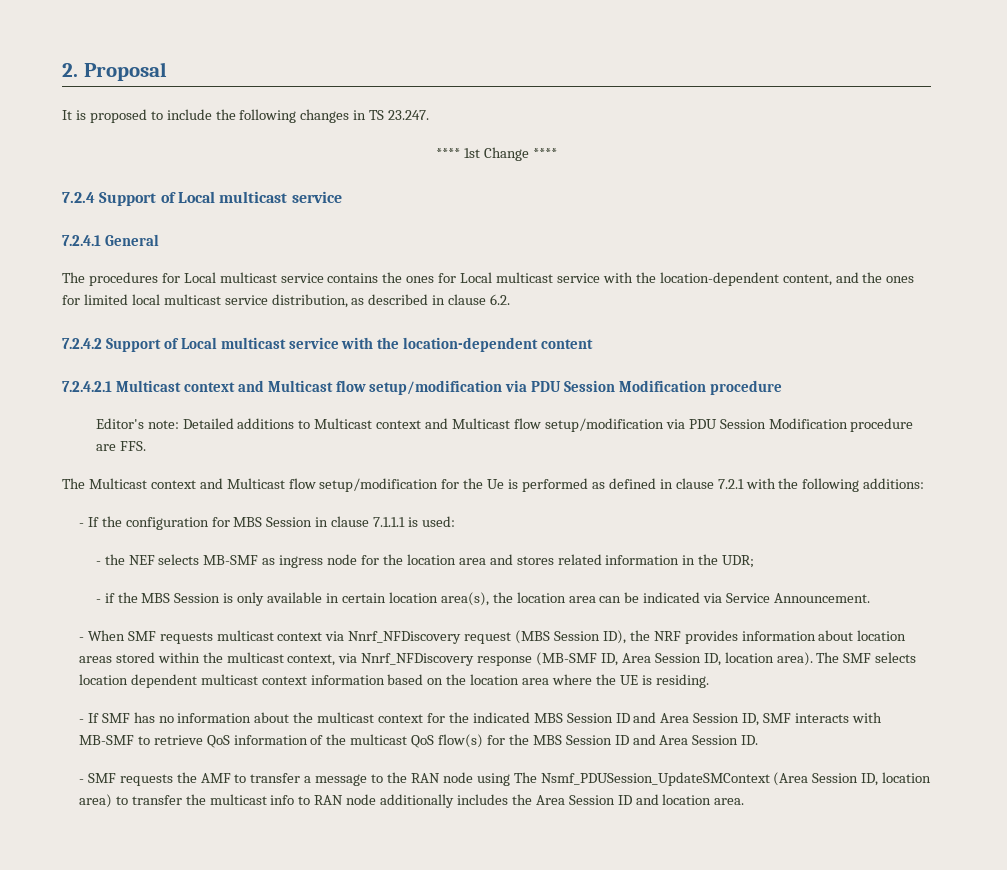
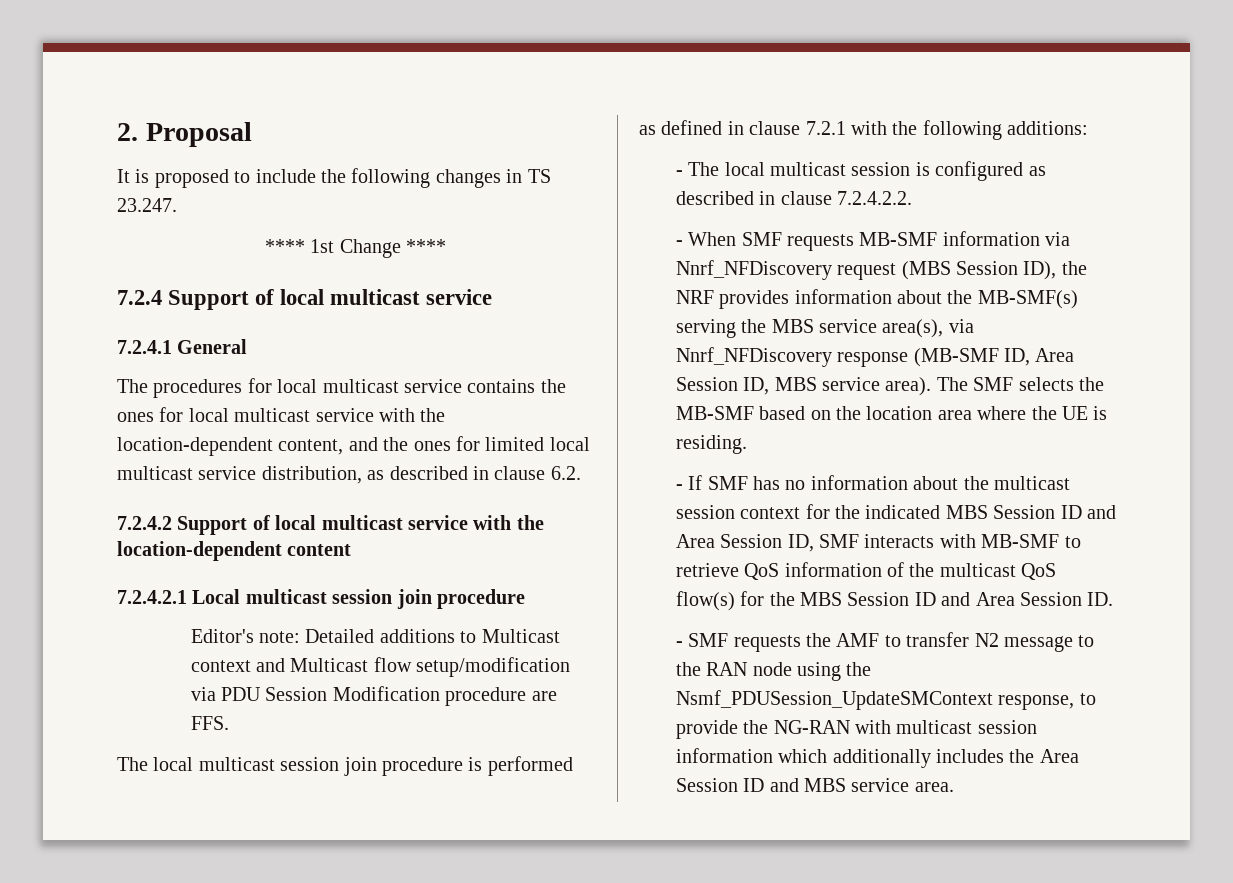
- 7.2.4 Support of Local multicast service
+ 7.2.4 Support of local multicast service
- The procedures for Local multicast service contains the ones for Local multicast service with the location-dependent content, and the ones for limited local multicast service distribution, as described in clause 6.2.
+ The procedures for local multicast service contains the ones for local multicast service with the location-dependent content, and the ones for limited local multicast service distribution, as described in clause 6.2.
- 7.2.4.2 Support of Local multicast service with the location-dependent content
+ 7.2.4.2 Support of local multicast service with the location-dependent content
- 7.2.4.2.1 Multicast context and Multicast flow setup/modification via PDU Session Modification procedure
+ 7.2.4.2.1 Local multicast session join procedure
- The Multicast context and Multicast flow setup/modification for the Ue is performed as defined in clause 7.2.1 with the following additions:
+ The local multicast session join procedure is performed as defined in clause 7.2.1 with the following additions:
- - If the configuration for MBS Session in clause 7.1.1.1 is used:
- - the NEF selects MB-SMF as ingress node for the location area and stores related information in the UDR;
- - if the MBS Session is only available in certain location area(s), the location area can be indicated via Service Announcement.
+ - The local multicast session is configured as described in clause 7.2.4.2.2.
- - When SMF requests multicast context via Nnrf_NFDiscovery request (MBS Session ID), the NRF provides information about location areas stored within the multicast context, via Nnrf_NFDiscovery response (MB-SMF ID, Area Session ID, location area).
+ - When SMF requests MB-SMF information via Nnrf_NFDiscovery request (MBS Session ID), the NRF provides information about the MB-SMF(s) serving the MBS service area(s), via Nnrf_NFDiscovery response (MB-SMF ID, Area Session ID, MBS service area).
- The SMF selects location dependent multicast context information based on the location area where the UE is residing.
+ The SMF selects the MB-SMF based on the location area where the UE is residing.
- - If SMF has no information about the multicast context for the indicated MBS Session ID and Area Session ID, SMF interacts with MB-SMF to retrieve QoS information of the multicast QoS flow(s) for the MBS Session ID and Area Session ID.
+ - If SMF has no information about the multicast session context for the indicated MBS Session ID and Area Session ID, SMF interacts with MB-SMF to retrieve QoS information of the multicast QoS flow(s) for the MBS Session ID and Area Session ID.
- - SMF requests the AMF to transfer a message to the RAN node using The Nsmf_PDUSession_UpdateSMContext (Area Session ID, location area) to transfer the multicast info to RAN node additionally includes the Area Session ID and location area.
+ - SMF requests the AMF to transfer N2 message to the RAN node using the Nsmf_PDUSession_UpdateSMContext response, to provide the NG-RAN with multicast session information which additionally includes the Area Session ID and MBS service area.

